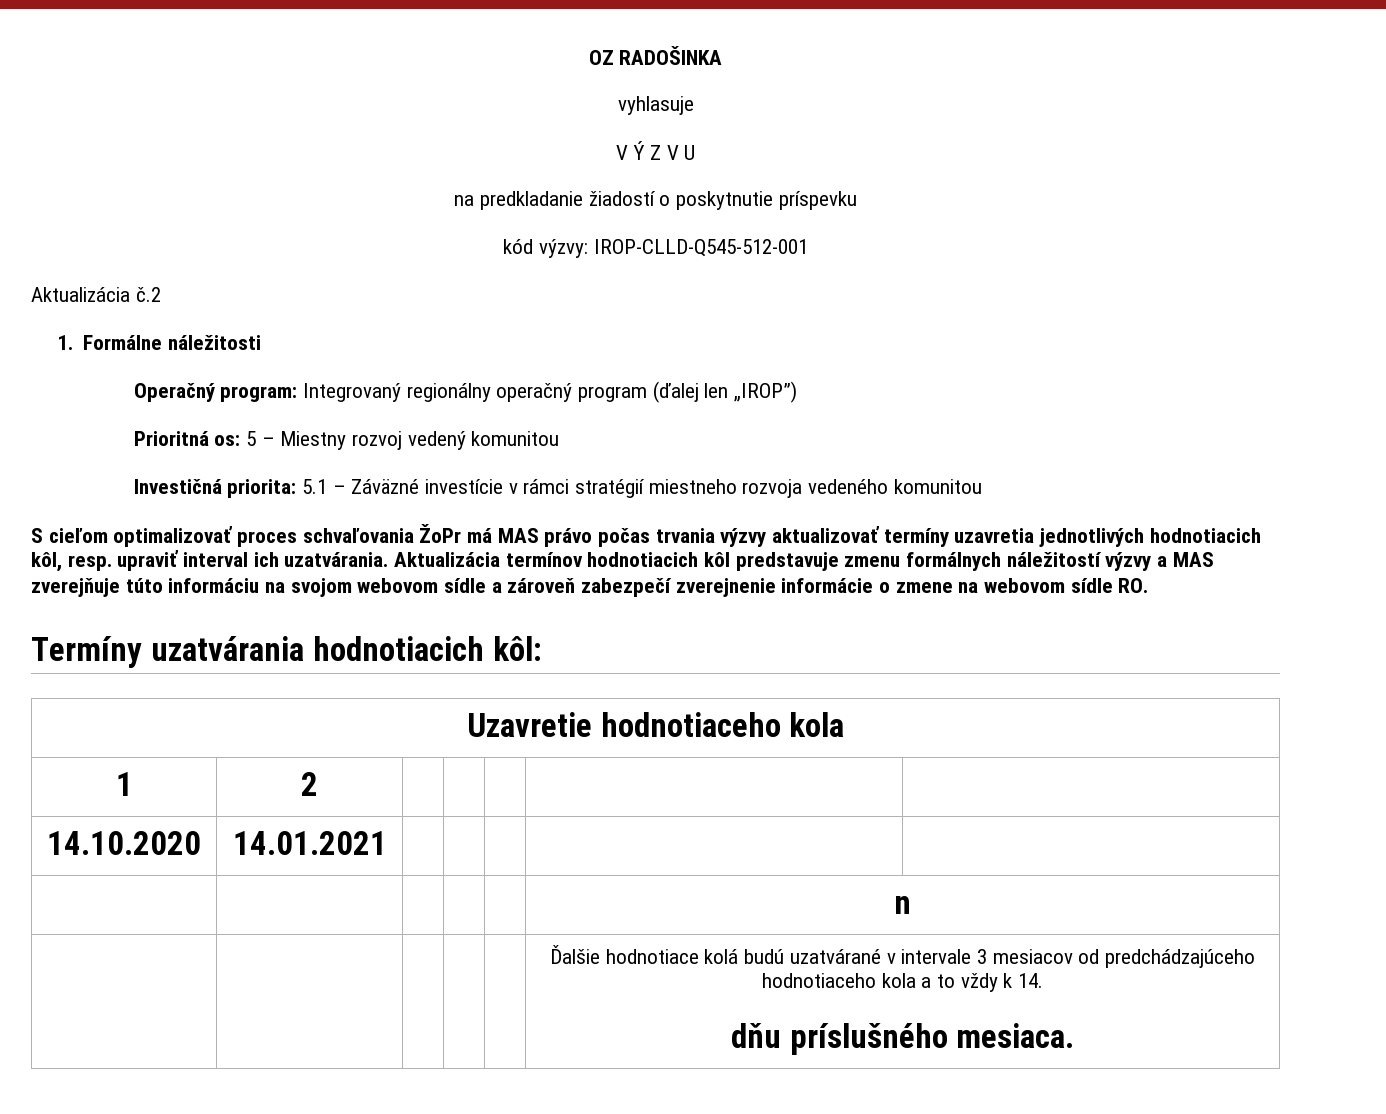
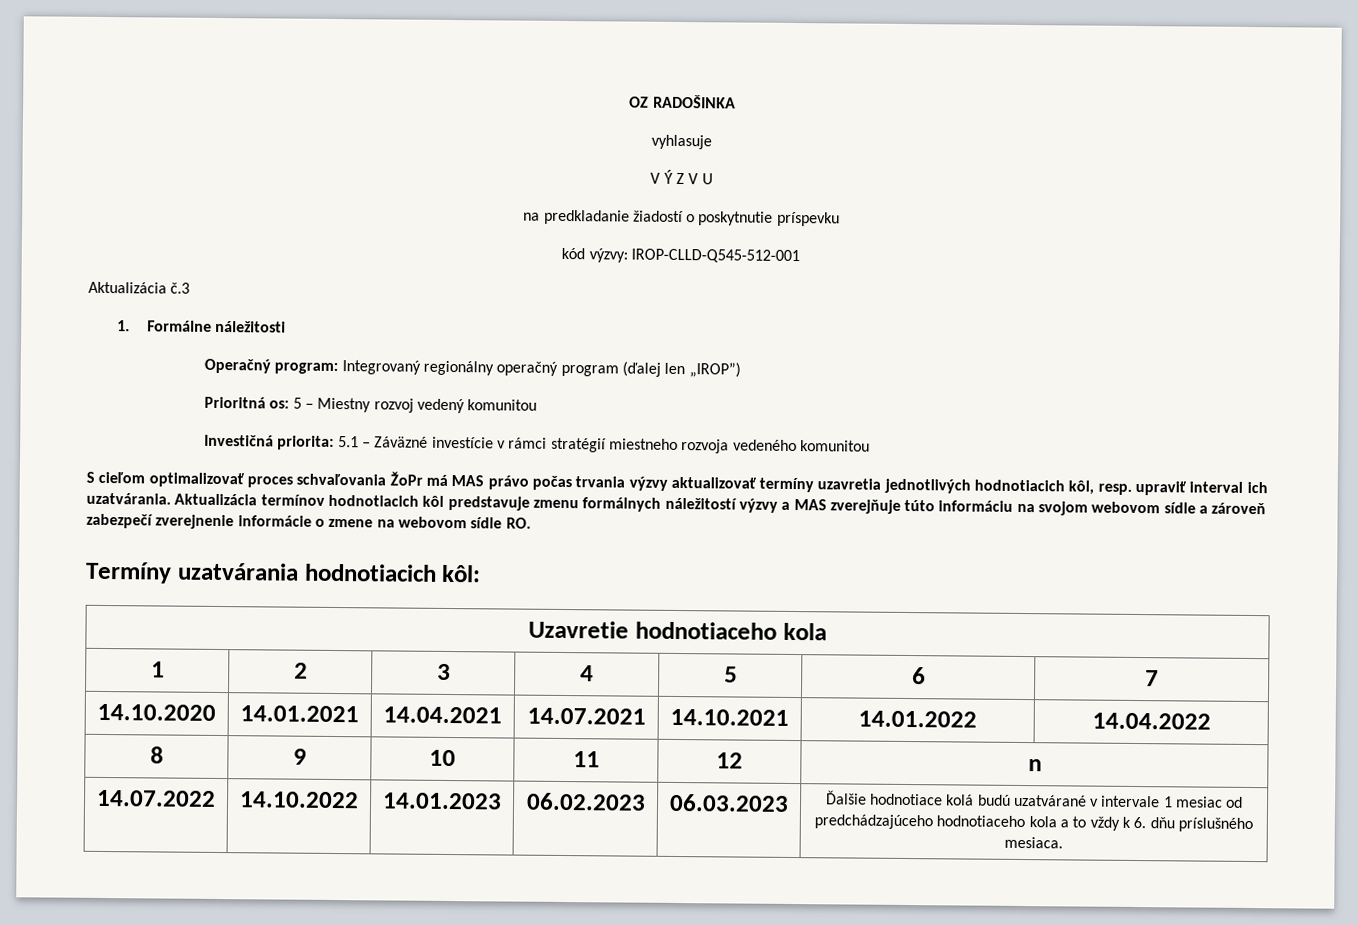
- Aktualizácia č.2
+ Aktualizácia č.3
- 1 | 2 | | | | |
- 14.10.2020 | 14.01.2021 | | | | |
- | | | | | n
- | | | | | Ďalšie hodnotiace kolá budú uzatvárané v intervale 3 mesiacov od predchádzajúceho hodnotiaceho kola a to vždy k 14.
- dňu príslušného mesiaca.
+ 1 | 2 | 3 | 4 | 5 | 6 | 7
+ 14.10.2020 | 14.01.2021 | 14.04.2021 | 14.07.2021 | 14.10.2021 | 14.01.2022 | 14.04.2022
+ 8 | 9 | 10 | 11 | 12 | n
+ 14.07.2022 | 14.10.2022 | 14.01.2023 | 06.02.2023 | 06.03.2023 | Ďalšie hodnotiace kolá budú uzatvárané v intervale 1 mesiac od predchádzajúceho hodnotiaceho kola a to vždy k 6. dňu príslušného mesiaca.

